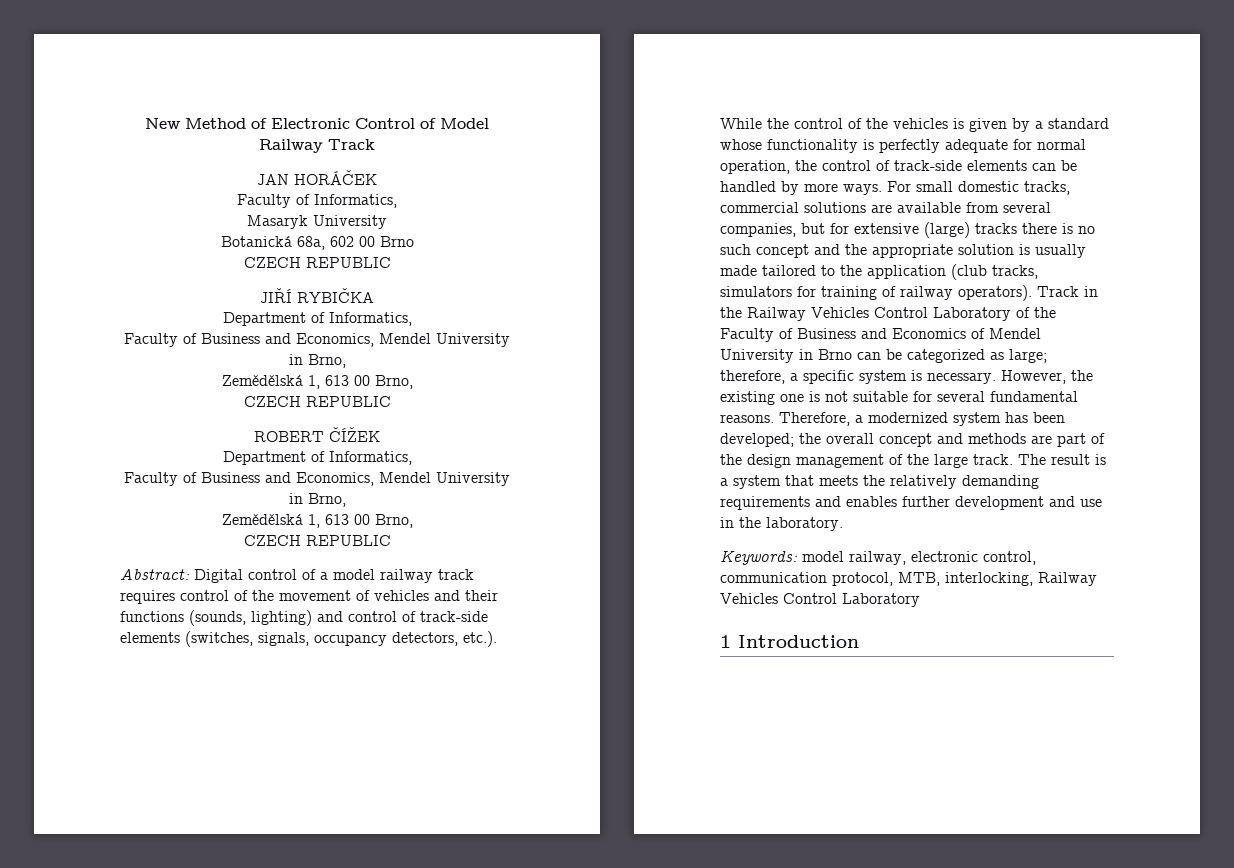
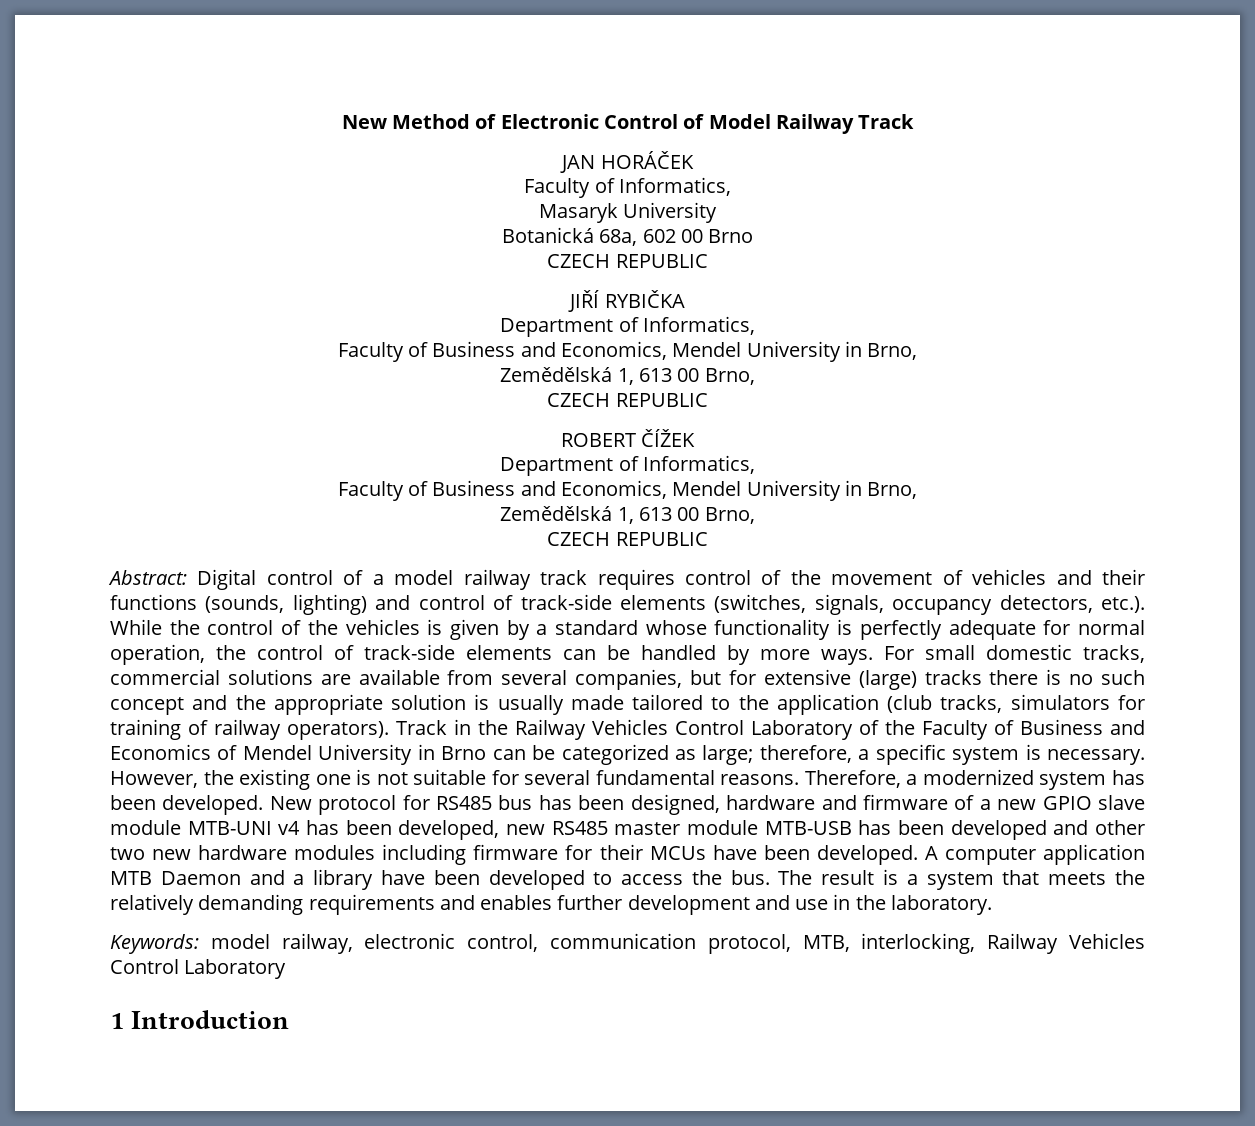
- Therefore, a modernized system has been developed; the overall concept and methods are part of the design management of the large track.
+ Therefore, a modernized system has been developed. New protocol for RS485 bus has been designed, hardware and firmware of a new GPIO slave module MTB-UNI v4 has been developed, new RS485 master module MTB-USB has been developed and other two new hardware modules including firmware for their MCUs have been developed. A computer application MTB Daemon and a library have been developed to access the bus.

